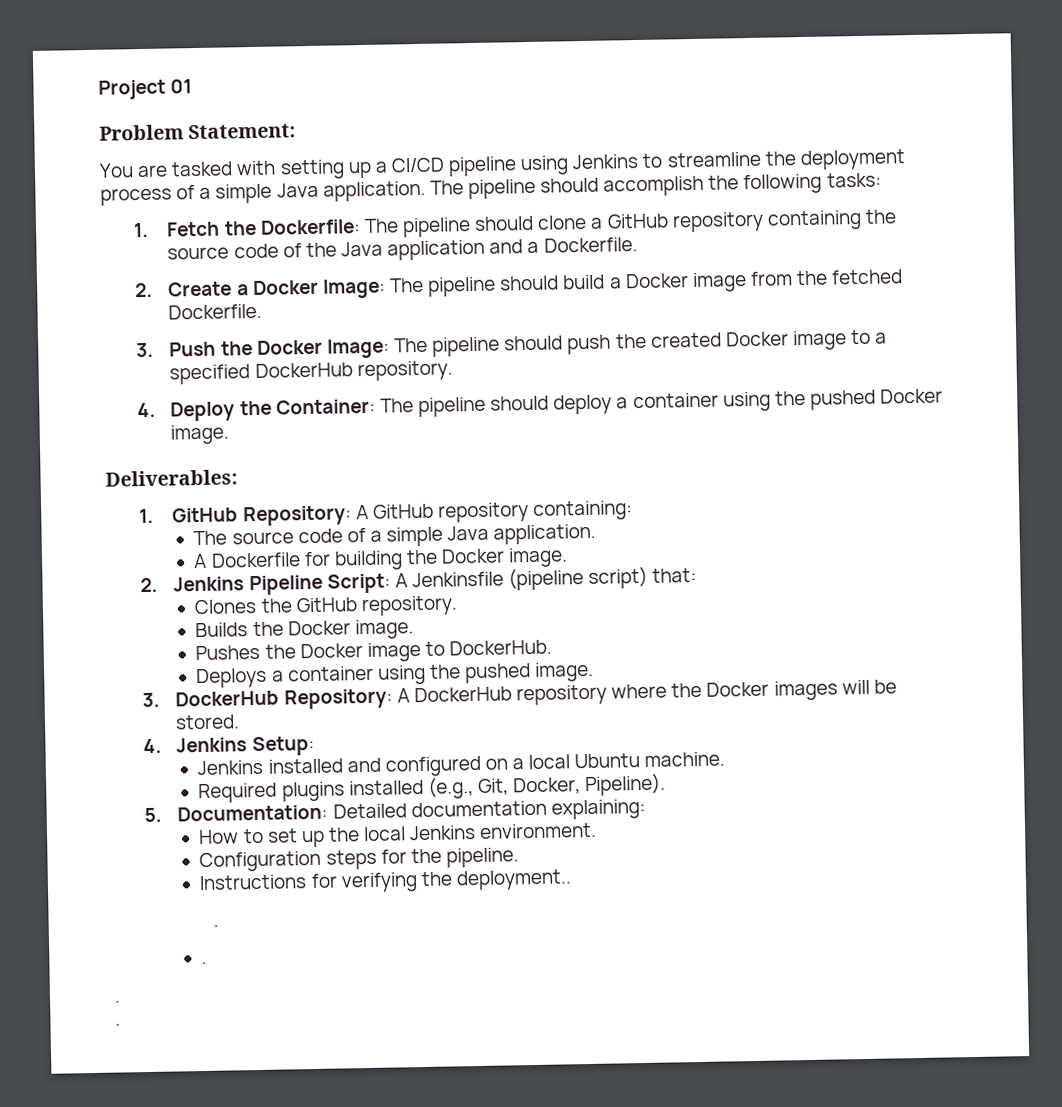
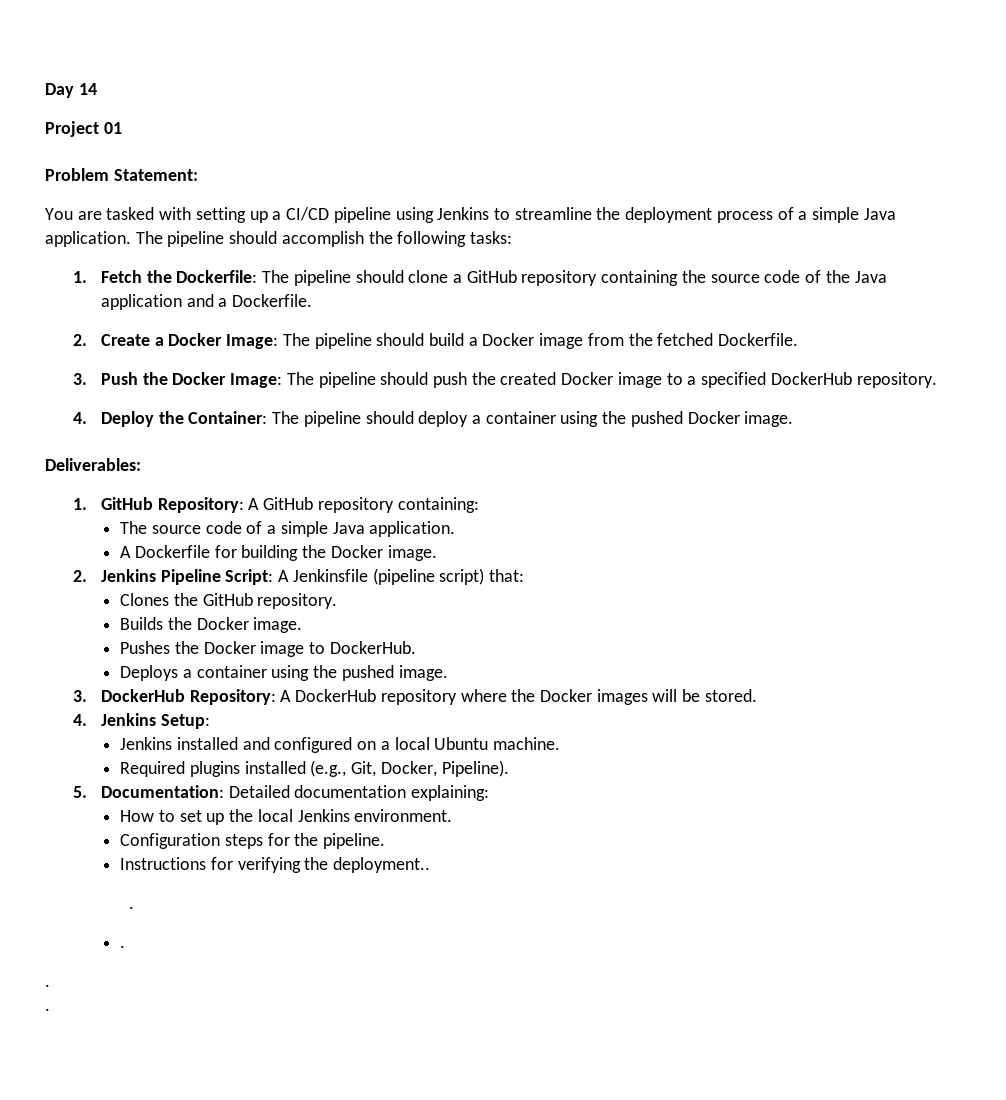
+ Day 14

